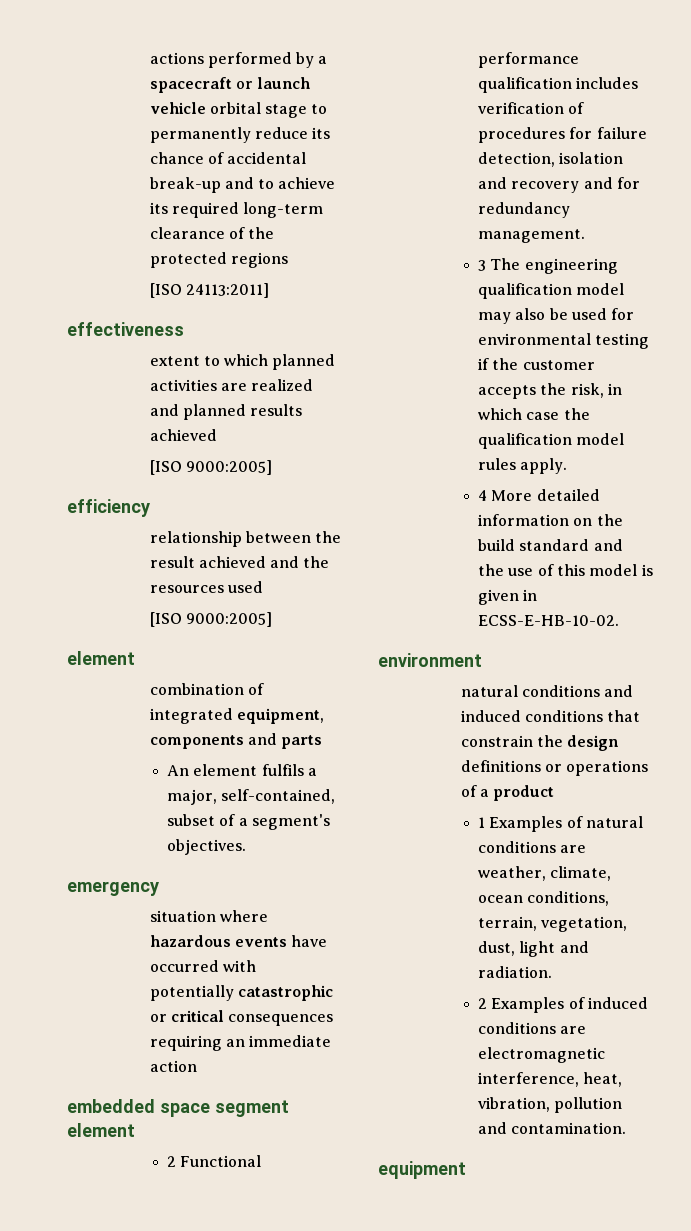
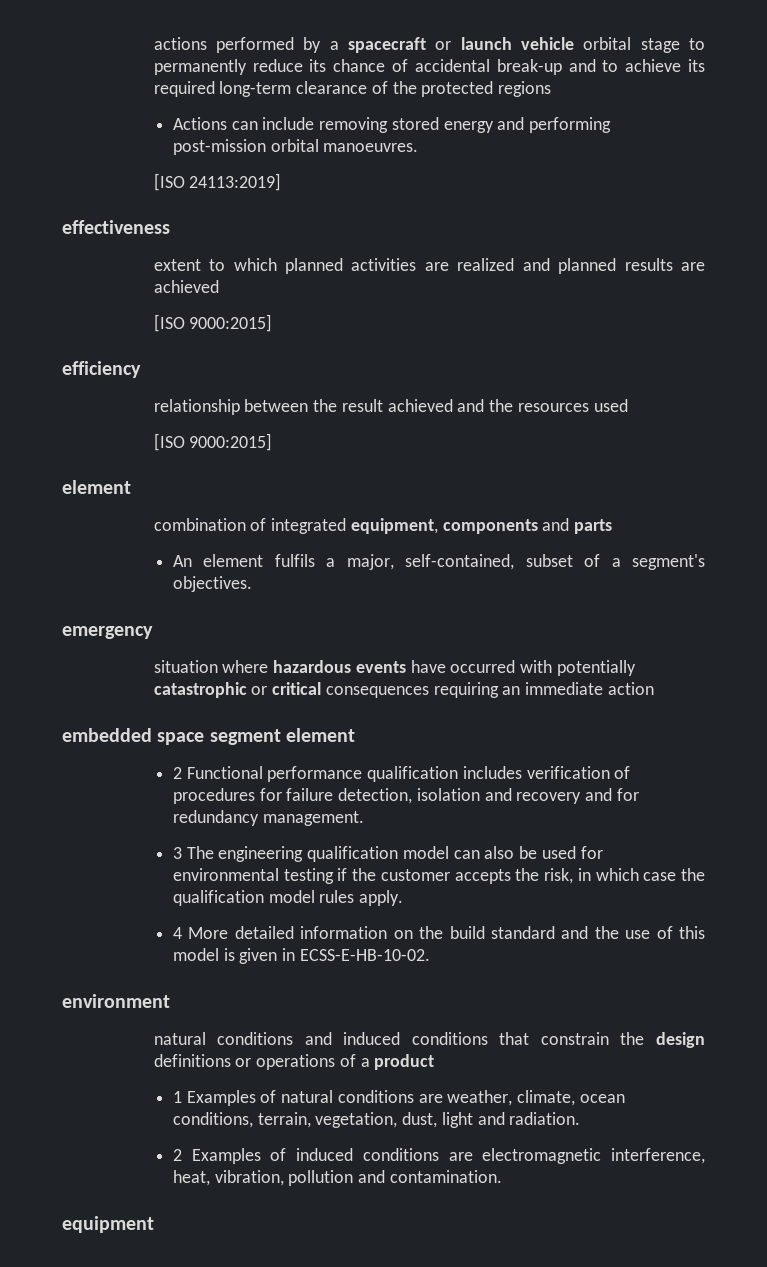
- [ISO 24113:2011]
+ Actions can include removing stored energy and performing post-mission orbital manoeuvres.
+ [ISO 24113:2019]
- extent to which planned activities are realized and planned results achieved
- [ISO 9000:2005]
+ extent to which planned activities are realized and planned results are achieved
+ [ISO 9000:2015]
  relationship between the result achieved and the resources used
- [ISO 9000:2005]
+ [ISO 9000:2015]
- 3 The engineering qualification model may also be used for environmental testing if the customer accepts the risk, in which case the qualification model rules apply.
+ 3 The engineering qualification model can also be used for environmental testing if the customer accepts the risk, in which case the qualification model rules apply.

